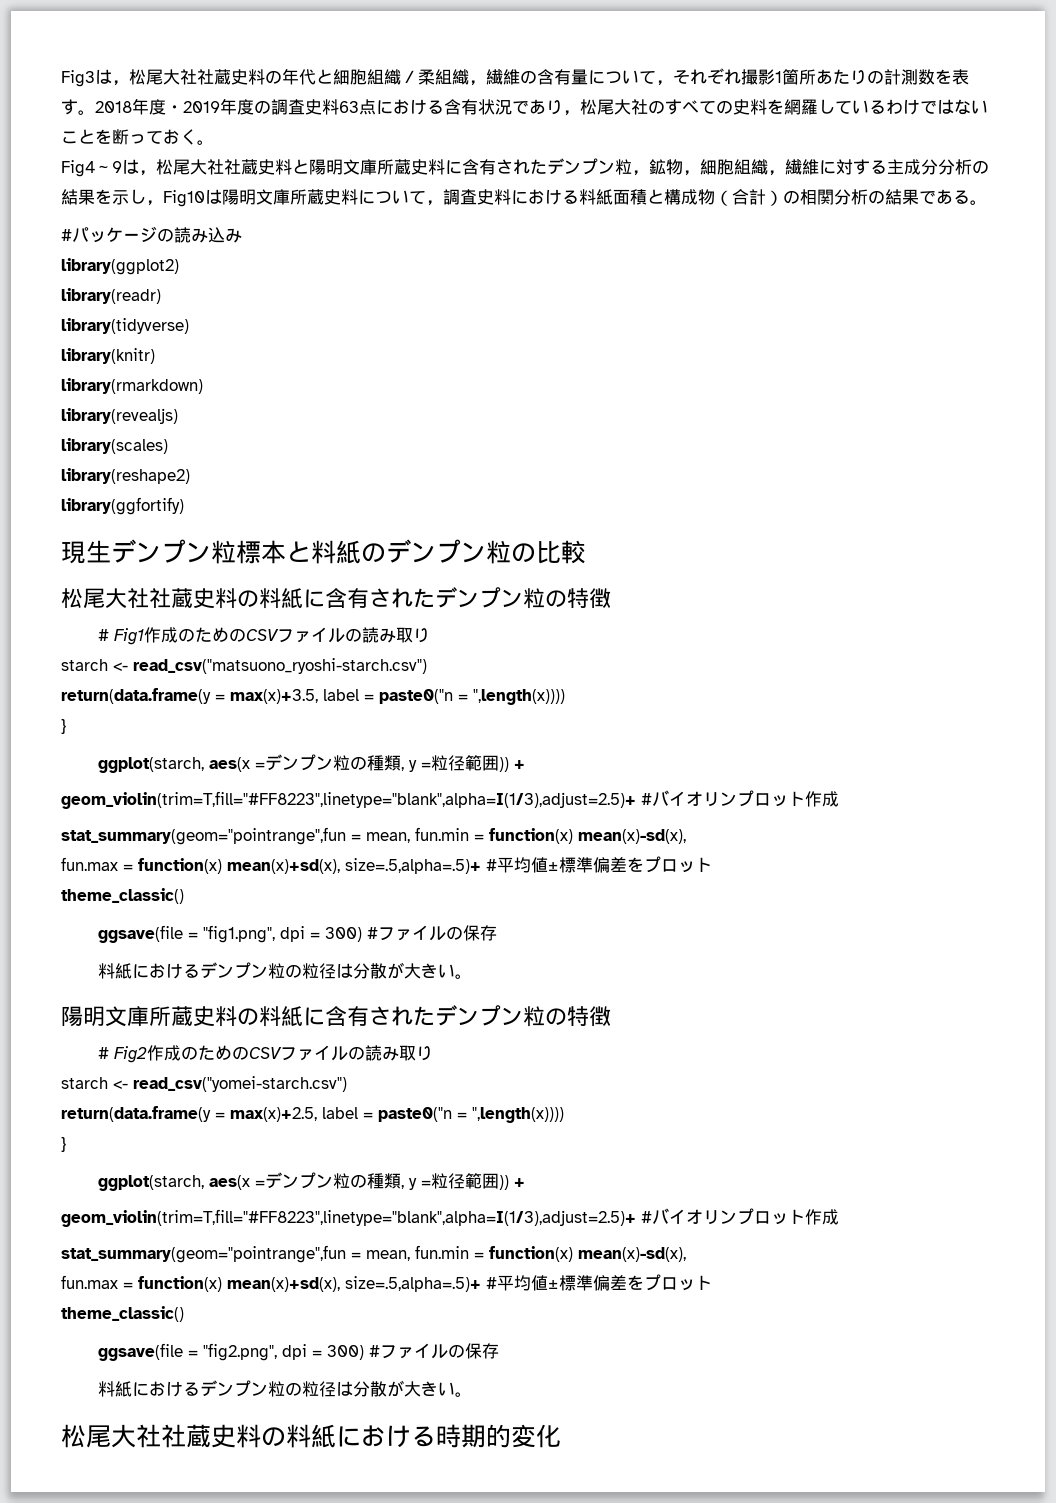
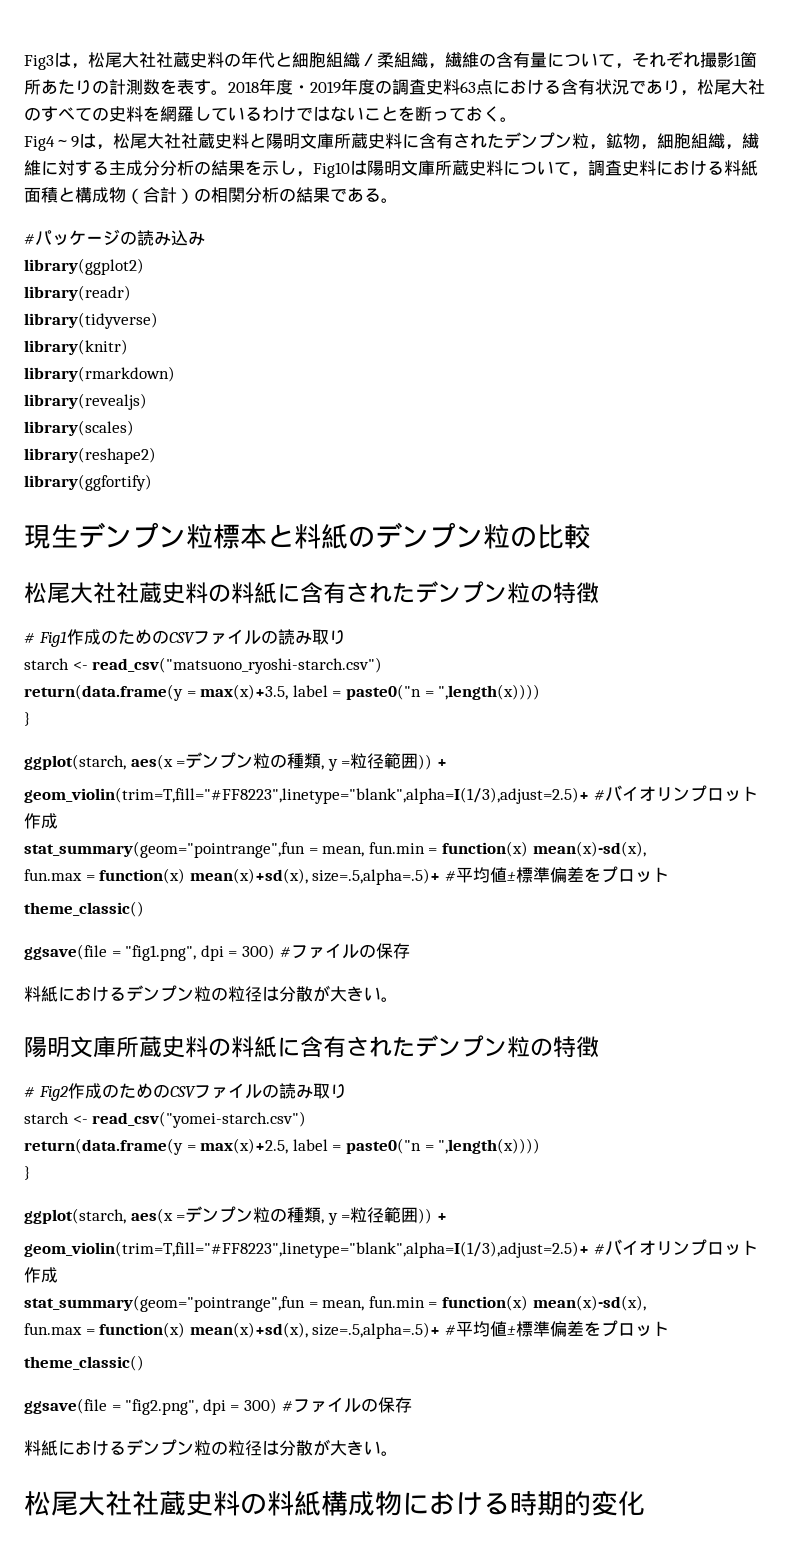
- 松尾大社社蔵史料の料紙における時期的変化
+ 松尾大社社蔵史料の料紙構成物における時期的変化

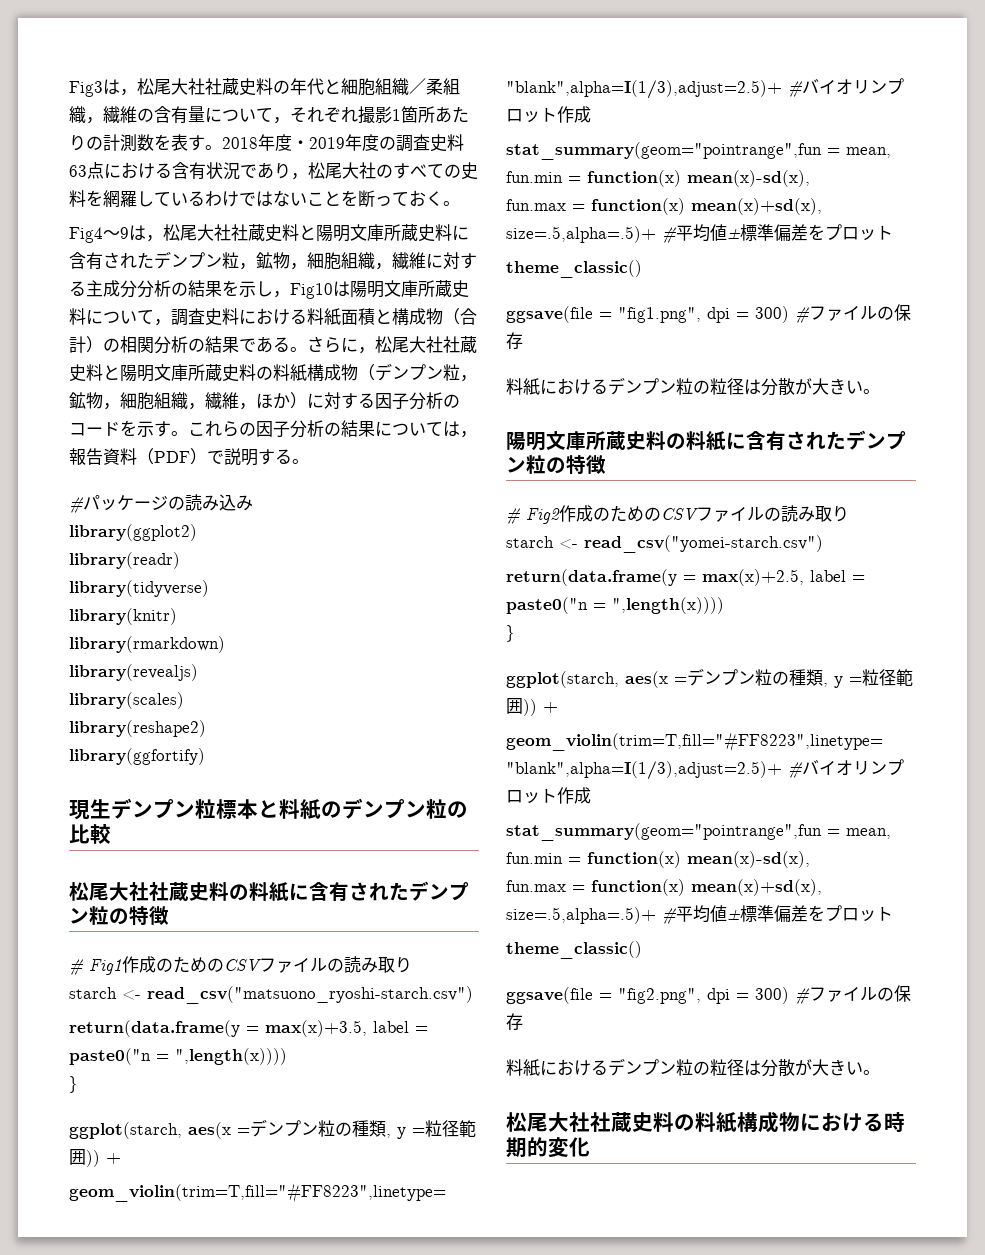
+ さらに，松尾大社社蔵史料と陽明文庫所蔵史料の料紙構成物（デンプン粒，鉱物，細胞組織，繊維，ほか）に対する因子分析のコードを示す。これらの因子分析の結果については，報告資料（PDF）で説明する。

